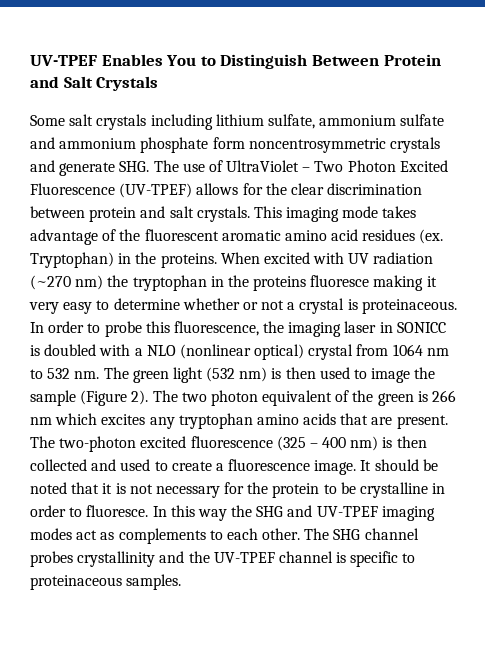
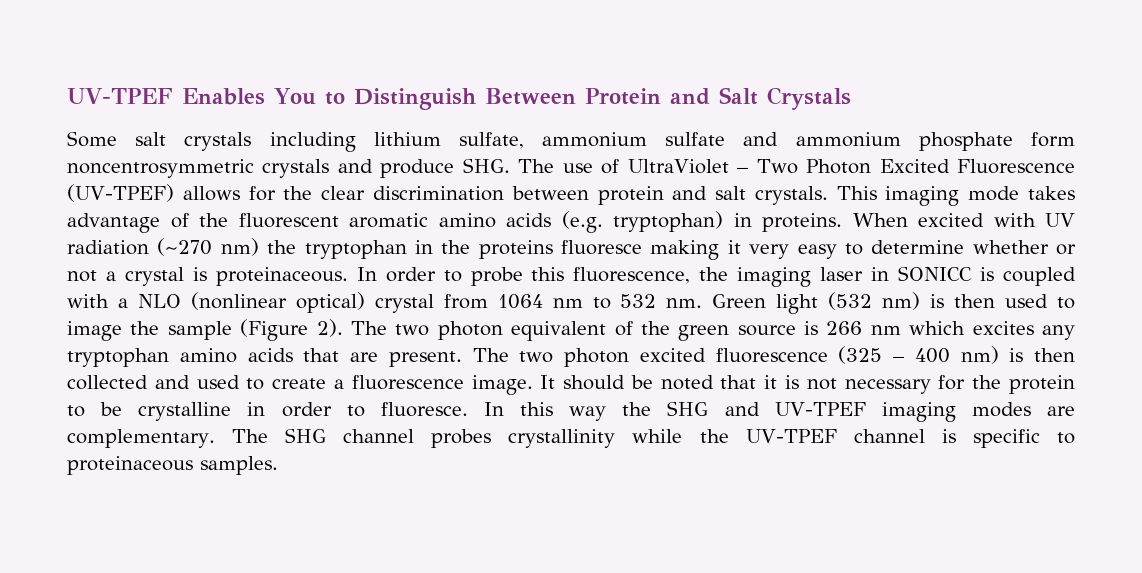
- Some salt crystals including lithium sulfate, ammonium sulfate and ammonium phosphate form noncentrosymmetric crystals and generate SHG. The use of UltraViolet – Two Photon Excited Fluorescence (UV-TPEF) allows for the clear discrimination between protein and salt crystals.
+ Some salt crystals including lithium sulfate, ammonium sulfate and ammonium phosphate form noncentrosymmetric crystals and produce SHG. The use of UltraViolet – Two Photon Excited Fluorescence (UV-TPEF) allows for the clear discrimination between protein and salt crystals.
- This imaging mode takes advantage of the fluorescent aromatic amino acid residues (ex. Tryptophan) in the proteins.
+ This imaging mode takes advantage of the fluorescent aromatic amino acids (e.g. tryptophan) in proteins.
- In order to probe this fluorescence, the imaging laser in SONICC is doubled with a NLO (nonlinear optical) crystal from 1064 nm to 532 nm.
+ In order to probe this fluorescence, the imaging laser in SONICC is coupled with a NLO (nonlinear optical) crystal from 1064 nm to 532 nm.
- The green light (532 nm) is then used to image the sample (Figure 2).
+ Green light (532 nm) is then used to image the sample (Figure 2).
- The two photon equivalent of the green is 266 nm which excites any tryptophan amino acids that are present.
+ The two photon equivalent of the green source is 266 nm which excites any tryptophan amino acids that are present.
- The two-photon excited fluorescence (325 – 400 nm) is then collected and used to create a fluorescence image.
+ The two photon excited fluorescence (325 – 400 nm) is then collected and used to create a fluorescence image.
- In this way the SHG and UV-TPEF imaging modes act as complements to each other.
+ In this way the SHG and UV-TPEF imaging modes are complementary.
- The SHG channel probes crystallinity and the UV-TPEF channel is specific to proteinaceous samples.
+ The SHG channel probes crystallinity while the UV-TPEF channel is specific to proteinaceous samples.

